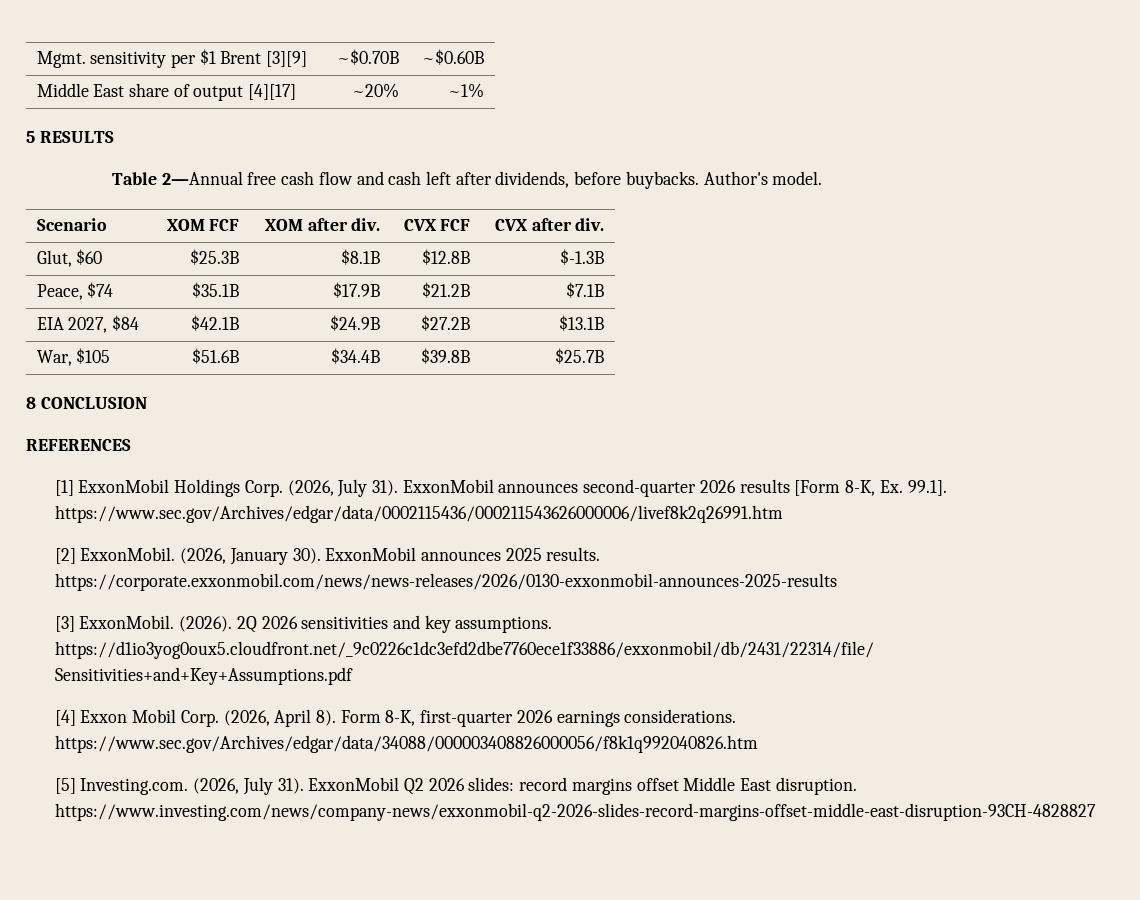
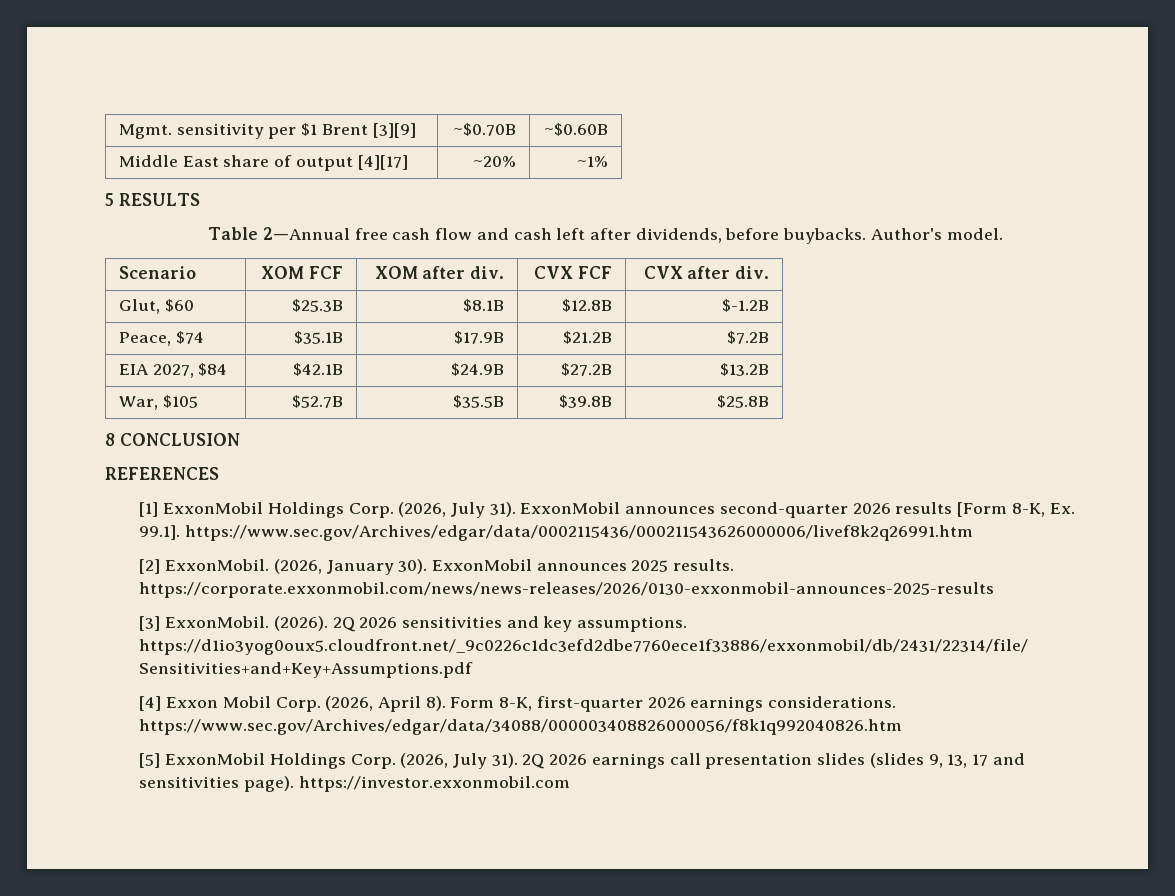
- Glut, $60 | $25.3B | $8.1B | $12.8B | $-1.3B
+ Glut, $60 | $25.3B | $8.1B | $12.8B | $-1.2B
- Peace, $74 | $35.1B | $17.9B | $21.2B | $7.1B
+ Peace, $74 | $35.1B | $17.9B | $21.2B | $7.2B
- EIA 2027, $84 | $42.1B | $24.9B | $27.2B | $13.1B
+ EIA 2027, $84 | $42.1B | $24.9B | $27.2B | $13.2B
- War, $105 | $51.6B | $34.4B | $39.8B | $25.7B
+ War, $105 | $52.7B | $35.5B | $39.8B | $25.8B
- [5] Investing.com. (2026, July 31). ExxonMobil Q2 2026 slides: record margins offset Middle East disruption. https://www.investing.com/news/company-news/exxonmobil-q2-2026-slides-record-margins-offset-middle-east-disruption-93CH-4828827
+ [5] ExxonMobil Holdings Corp. (2026, July 31). 2Q 2026 earnings call presentation slides (slides 9, 13, 17 and sensitivities page). https://investor.exxonmobil.com

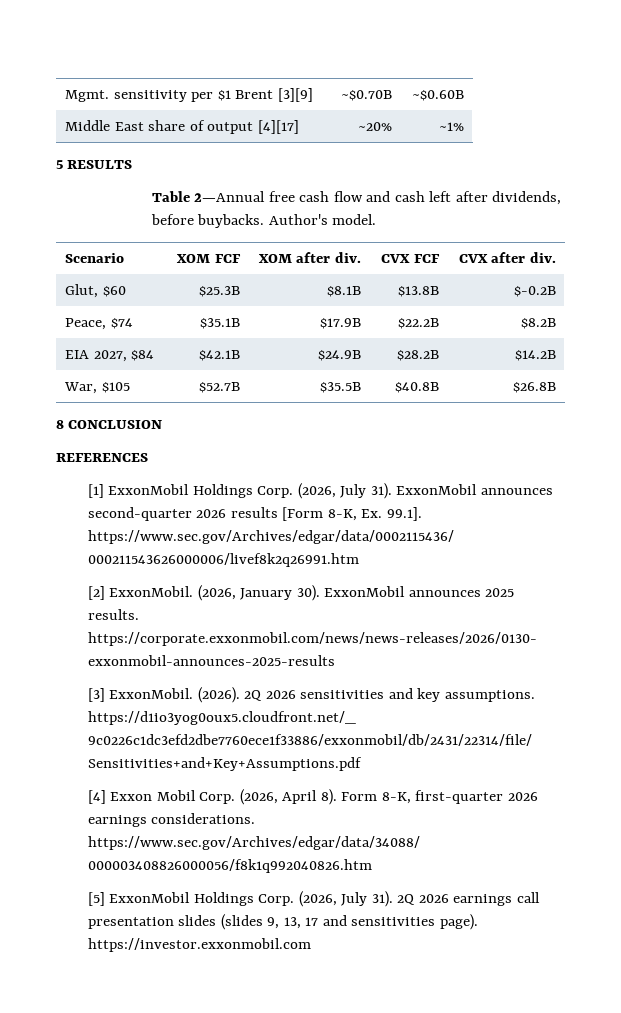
- Glut, $60 | $25.3B | $8.1B | $12.8B | $-1.2B
+ Glut, $60 | $25.3B | $8.1B | $13.8B | $-0.2B
- Peace, $74 | $35.1B | $17.9B | $21.2B | $7.2B
+ Peace, $74 | $35.1B | $17.9B | $22.2B | $8.2B
- EIA 2027, $84 | $42.1B | $24.9B | $27.2B | $13.2B
+ EIA 2027, $84 | $42.1B | $24.9B | $28.2B | $14.2B
- War, $105 | $52.7B | $35.5B | $39.8B | $25.8B
+ War, $105 | $52.7B | $35.5B | $40.8B | $26.8B

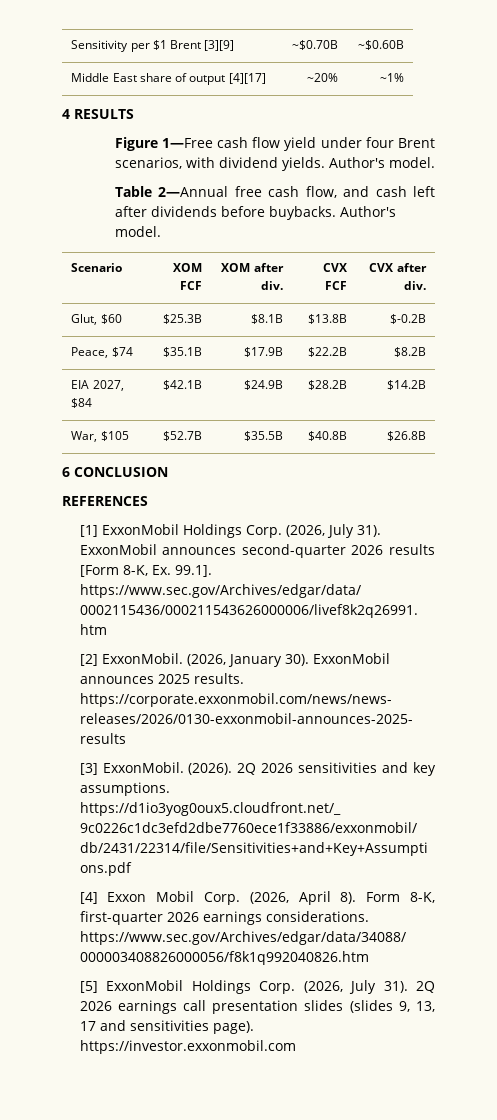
- Mgmt. sensitivity per $1 Brent [3][9] | ~$0.70B | ~$0.60B
+ Sensitivity per $1 Brent [3][9] | ~$0.70B | ~$0.60B
- 5 RESULTS
+ 4 RESULTS
+ Figure 1—Free cash flow yield under four Brent scenarios, with dividend yields. Author's model.
- Table 2—Annual free cash flow and cash left after dividends, before buybacks.
+ Table 2—Annual free cash flow, and cash left after dividends before buybacks.
- 8 CONCLUSION
+ 6 CONCLUSION

